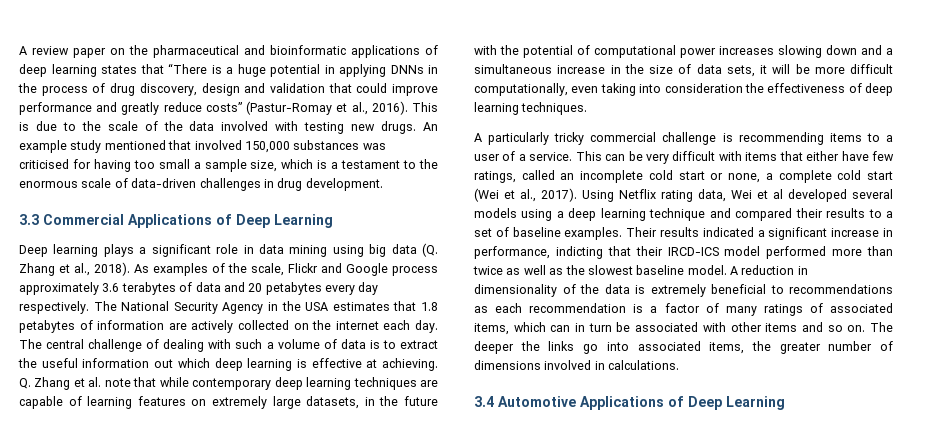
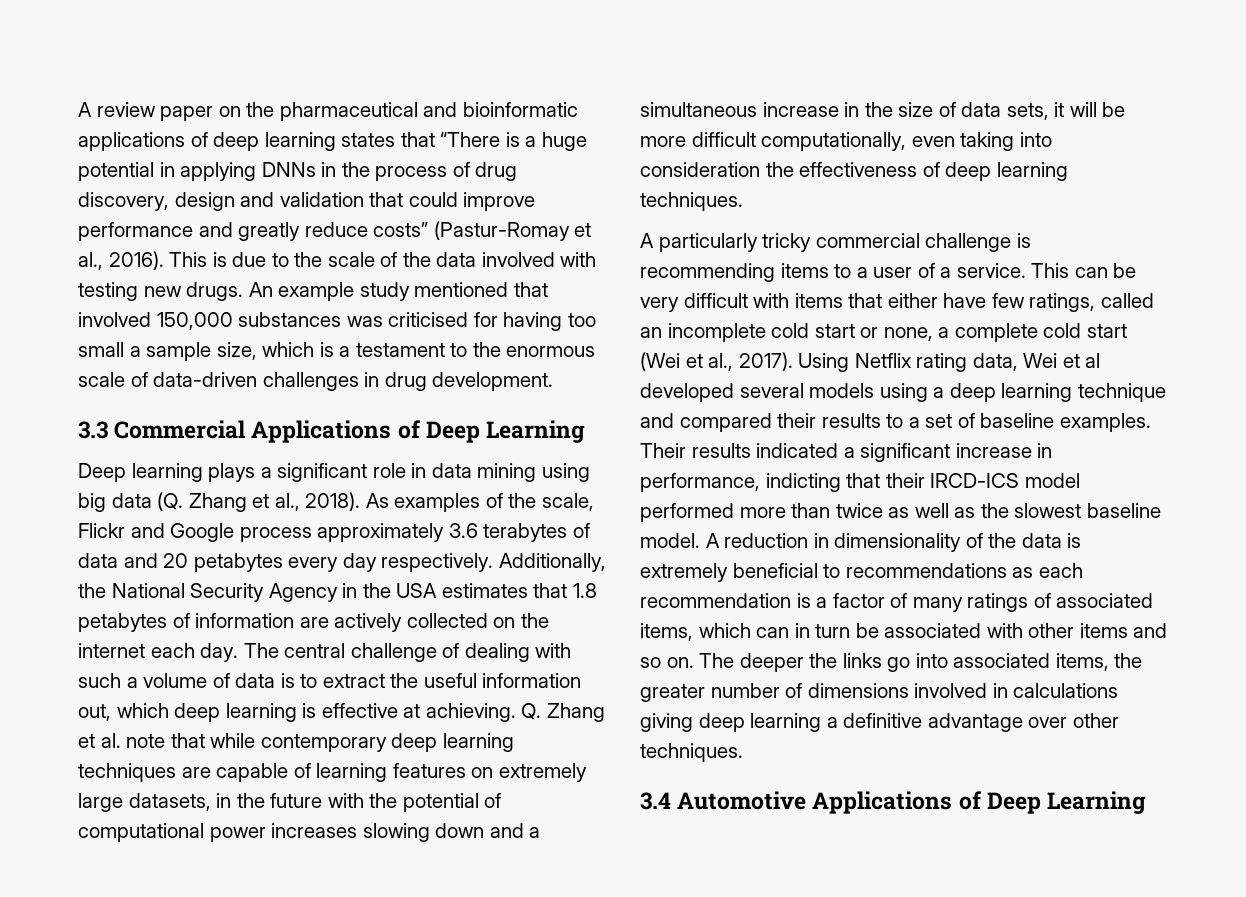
- The National Security Agency in the USA estimates that 1.8 petabytes of information are actively collected on the internet each day.
+ Additionally, the National Security Agency in the USA estimates that 1.8 petabytes of information are actively collected on the internet each day.
- The central challenge of dealing with such a volume of data is to extract the useful information out which deep learning is effective at achieving.
+ The central challenge of dealing with such a volume of data is to extract the useful information out, which deep learning is effective at achieving.
- The deeper the links go into associated items, the greater number of dimensions involved in calculations.
+ The deeper the links go into associated items, the greater number of dimensions involved in calculations giving deep learning a definitive advantage over other techniques.

